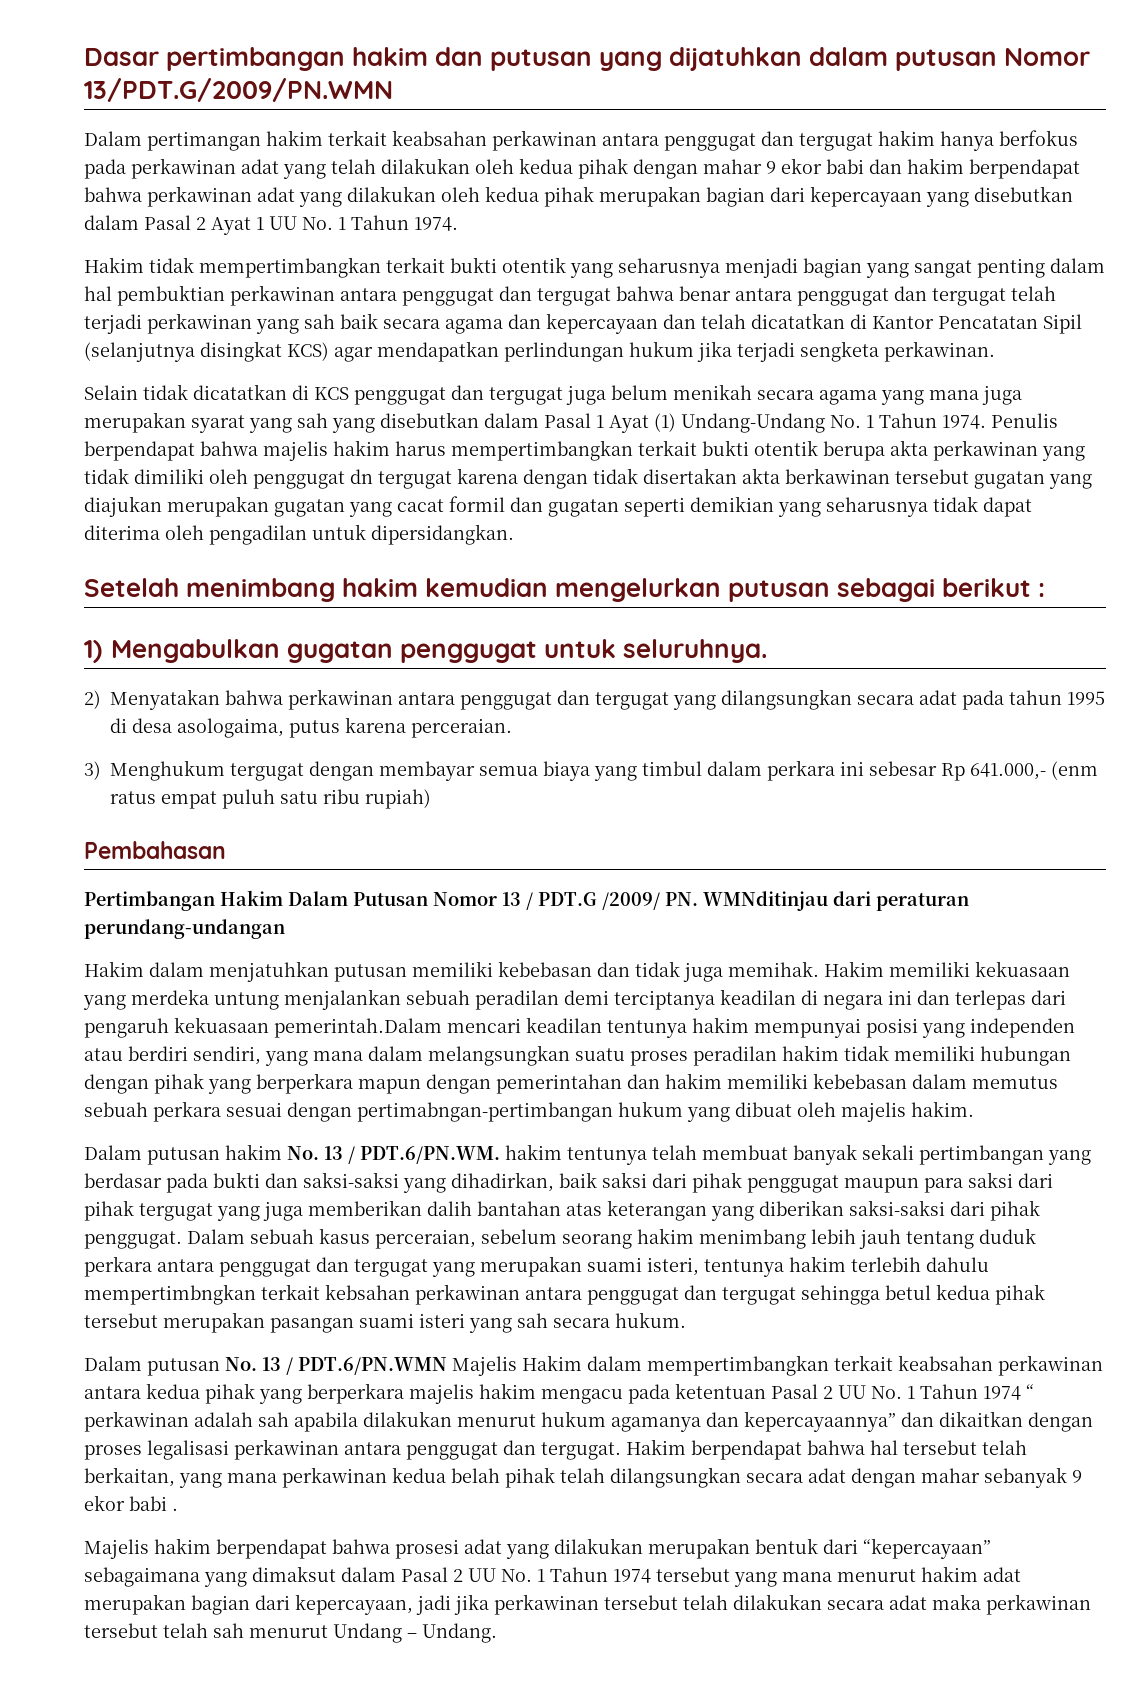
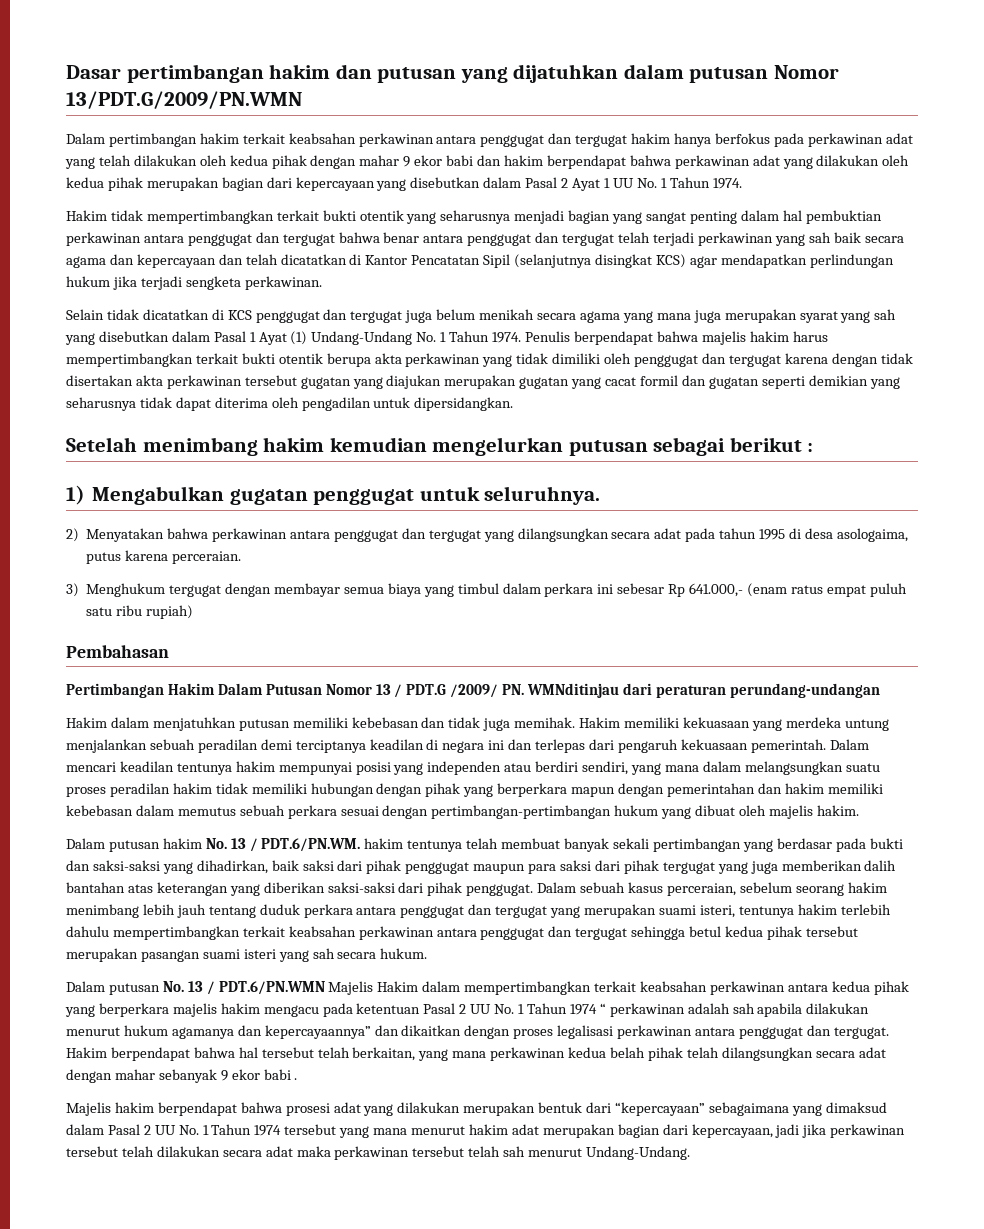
- Dalam pertimangan hakim terkait keabsahan perkawinan antara penggugat dan tergugat hakim hanya berfokus pada perkawinan adat yang telah dilakukan oleh kedua pihak dengan mahar 9 ekor babi dan hakim berpendapat bahwa perkawinan adat yang dilakukan oleh kedua pihak merupakan bagian dari kepercayaan yang disebutkan dalam Pasal 2 Ayat 1 UU No. 1 Tahun 1974.
+ Dalam pertimbangan hakim terkait keabsahan perkawinan antara penggugat dan tergugat hakim hanya berfokus pada perkawinan adat yang telah dilakukan oleh kedua pihak dengan mahar 9 ekor babi dan hakim berpendapat bahwa perkawinan adat yang dilakukan oleh kedua pihak merupakan bagian dari kepercayaan yang disebutkan dalam Pasal 2 Ayat 1 UU No. 1 Tahun 1974.
- Penulis berpendapat bahwa majelis hakim harus mempertimbangkan terkait bukti otentik berupa akta perkawinan yang tidak dimiliki oleh penggugat dn tergugat karena dengan tidak disertakan akta berkawinan tersebut gugatan yang diajukan merupakan gugatan yang cacat formil dan gugatan seperti demikian yang seharusnya tidak dapat diterima oleh pengadilan untuk dipersidangkan.
+ Penulis berpendapat bahwa majelis hakim harus mempertimbangkan terkait bukti otentik berupa akta perkawinan yang tidak dimiliki oleh penggugat dan tergugat karena dengan tidak disertakan akta perkawinan tersebut gugatan yang diajukan merupakan gugatan yang cacat formil dan gugatan seperti demikian yang seharusnya tidak dapat diterima oleh pengadilan untuk dipersidangkan.
- 3) Menghukum tergugat dengan membayar semua biaya yang timbul dalam perkara ini sebesar Rp 641.000,- (enm ratus empat puluh satu ribu rupiah)
+ 3) Menghukum tergugat dengan membayar semua biaya yang timbul dalam perkara ini sebesar Rp 641.000,- (enam ratus empat puluh satu ribu rupiah)
- Hakim memiliki kekuasaan yang merdeka untung menjalankan sebuah peradilan demi terciptanya keadilan di negara ini dan terlepas dari pengaruh kekuasaan pemerintah.Dalam mencari keadilan tentunya hakim mempunyai posisi yang independen atau berdiri sendiri, yang mana dalam melangsungkan suatu proses peradilan hakim tidak memiliki hubungan dengan pihak yang berperkara mapun dengan pemerintahan dan hakim memiliki kebebasan dalam memutus sebuah perkara sesuai dengan pertimabngan-pertimbangan hukum yang dibuat oleh majelis hakim.
+ Hakim memiliki kekuasaan yang merdeka untung menjalankan sebuah peradilan demi terciptanya keadilan di negara ini dan terlepas dari pengaruh kekuasaan pemerintah. Dalam mencari keadilan tentunya hakim mempunyai posisi yang independen atau berdiri sendiri, yang mana dalam melangsungkan suatu proses peradilan hakim tidak memiliki hubungan dengan pihak yang berperkara mapun dengan pemerintahan dan hakim memiliki kebebasan dalam memutus sebuah perkara sesuai dengan pertimbangan-pertimbangan hukum yang dibuat oleh majelis hakim.
- Dalam sebuah kasus perceraian, sebelum seorang hakim menimbang lebih jauh tentang duduk perkara antara penggugat dan tergugat yang merupakan suami isteri, tentunya hakim terlebih dahulu mempertimbngkan terkait kebsahan perkawinan antara penggugat dan tergugat sehingga betul kedua pihak tersebut merupakan pasangan suami isteri yang sah secara hukum.
+ Dalam sebuah kasus perceraian, sebelum seorang hakim menimbang lebih jauh tentang duduk perkara antara penggugat dan tergugat yang merupakan suami isteri, tentunya hakim terlebih dahulu mempertimbangkan terkait keabsahan perkawinan antara penggugat dan tergugat sehingga betul kedua pihak tersebut merupakan pasangan suami isteri yang sah secara hukum.
- Majelis hakim berpendapat bahwa prosesi adat yang dilakukan merupakan bentuk dari “kepercayaan” sebagaimana yang dimaksut dalam Pasal 2 UU No. 1 Tahun 1974 tersebut yang mana menurut hakim adat merupakan bagian dari kepercayaan, jadi jika perkawinan tersebut telah dilakukan secara adat maka perkawinan tersebut telah sah menurut Undang – Undang.
+ Majelis hakim berpendapat bahwa prosesi adat yang dilakukan merupakan bentuk dari “kepercayaan” sebagaimana yang dimaksud dalam Pasal 2 UU No. 1 Tahun 1974 tersebut yang mana menurut hakim adat merupakan bagian dari kepercayaan, jadi jika perkawinan tersebut telah dilakukan secara adat maka perkawinan tersebut telah sah menurut Undang-Undang.

